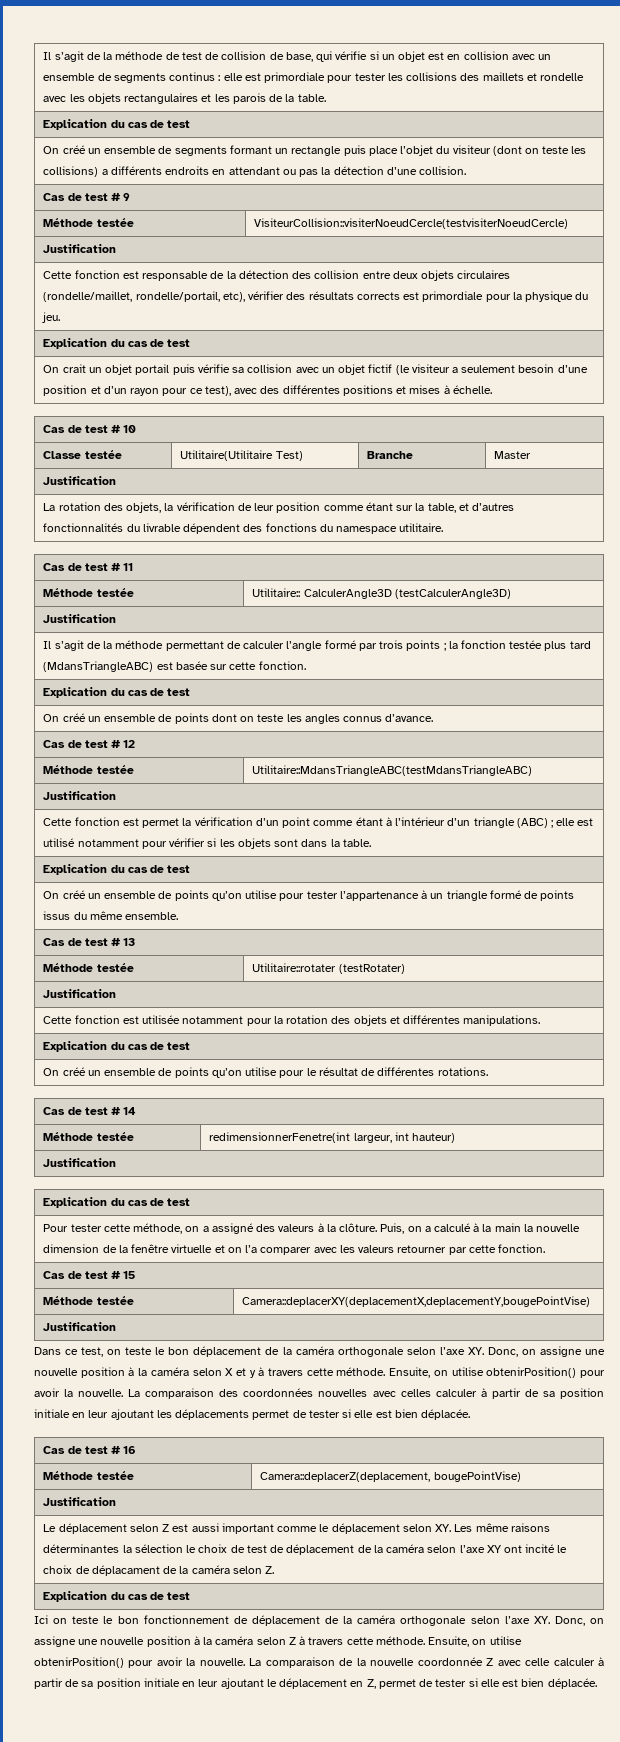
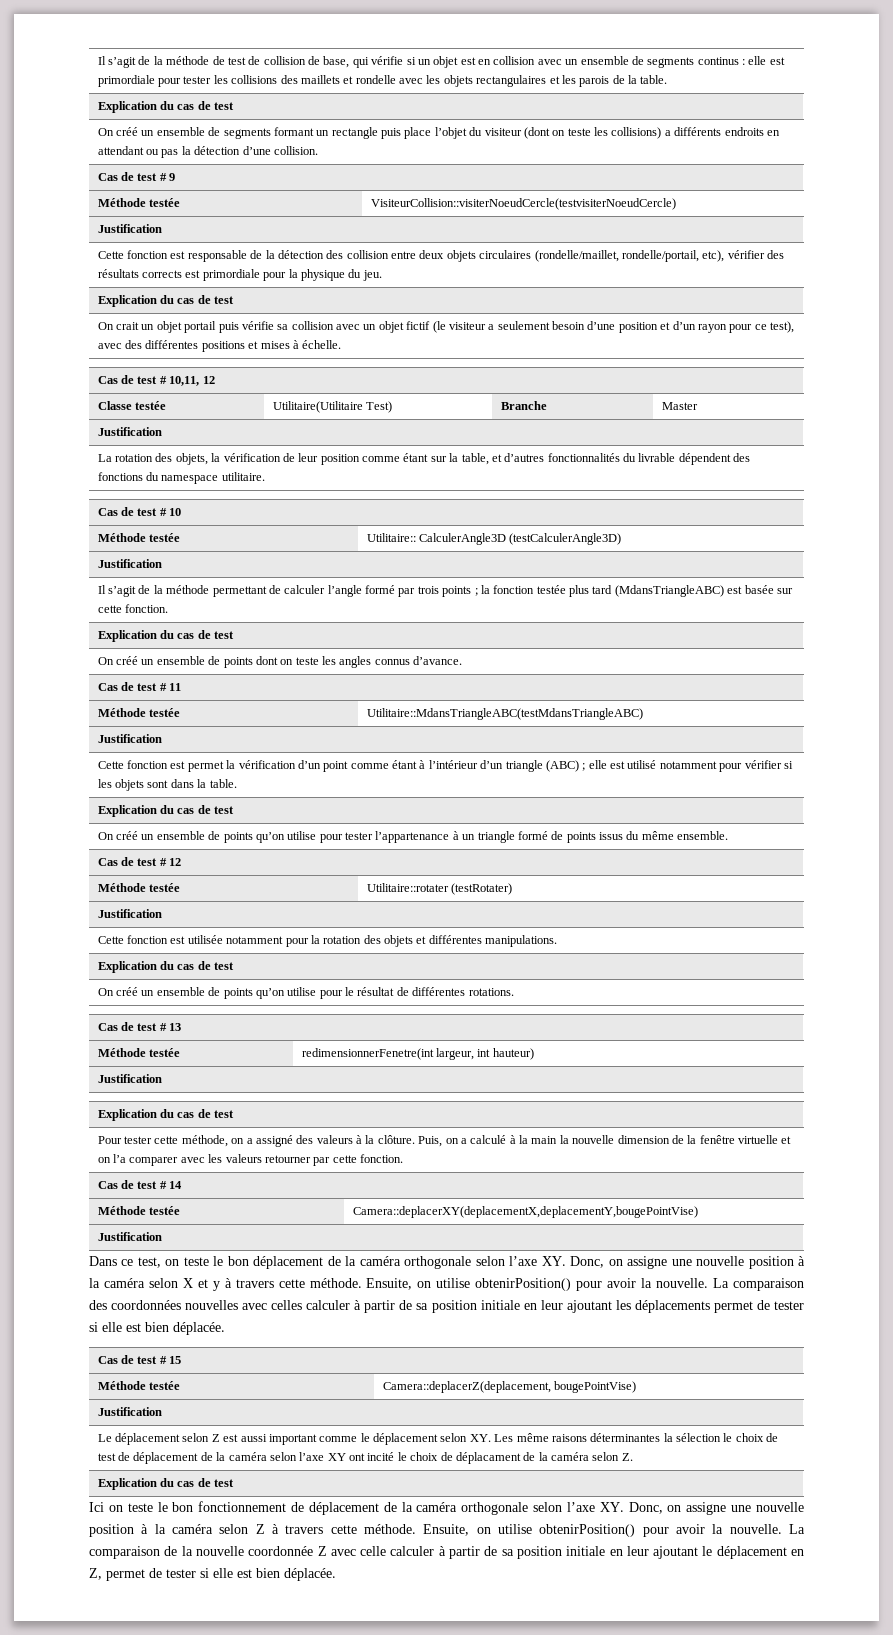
- Cas de test # 10
+ Cas de test # 10,11, 12
- Cas de test # 11
+ Cas de test # 10
- Cas de test # 12
+ Cas de test # 11
- Cas de test # 13
+ Cas de test # 12
- Cas de test # 14
+ Cas de test # 13
- Cas de test # 15
+ Cas de test # 14
- Cas de test # 16
+ Cas de test # 15

